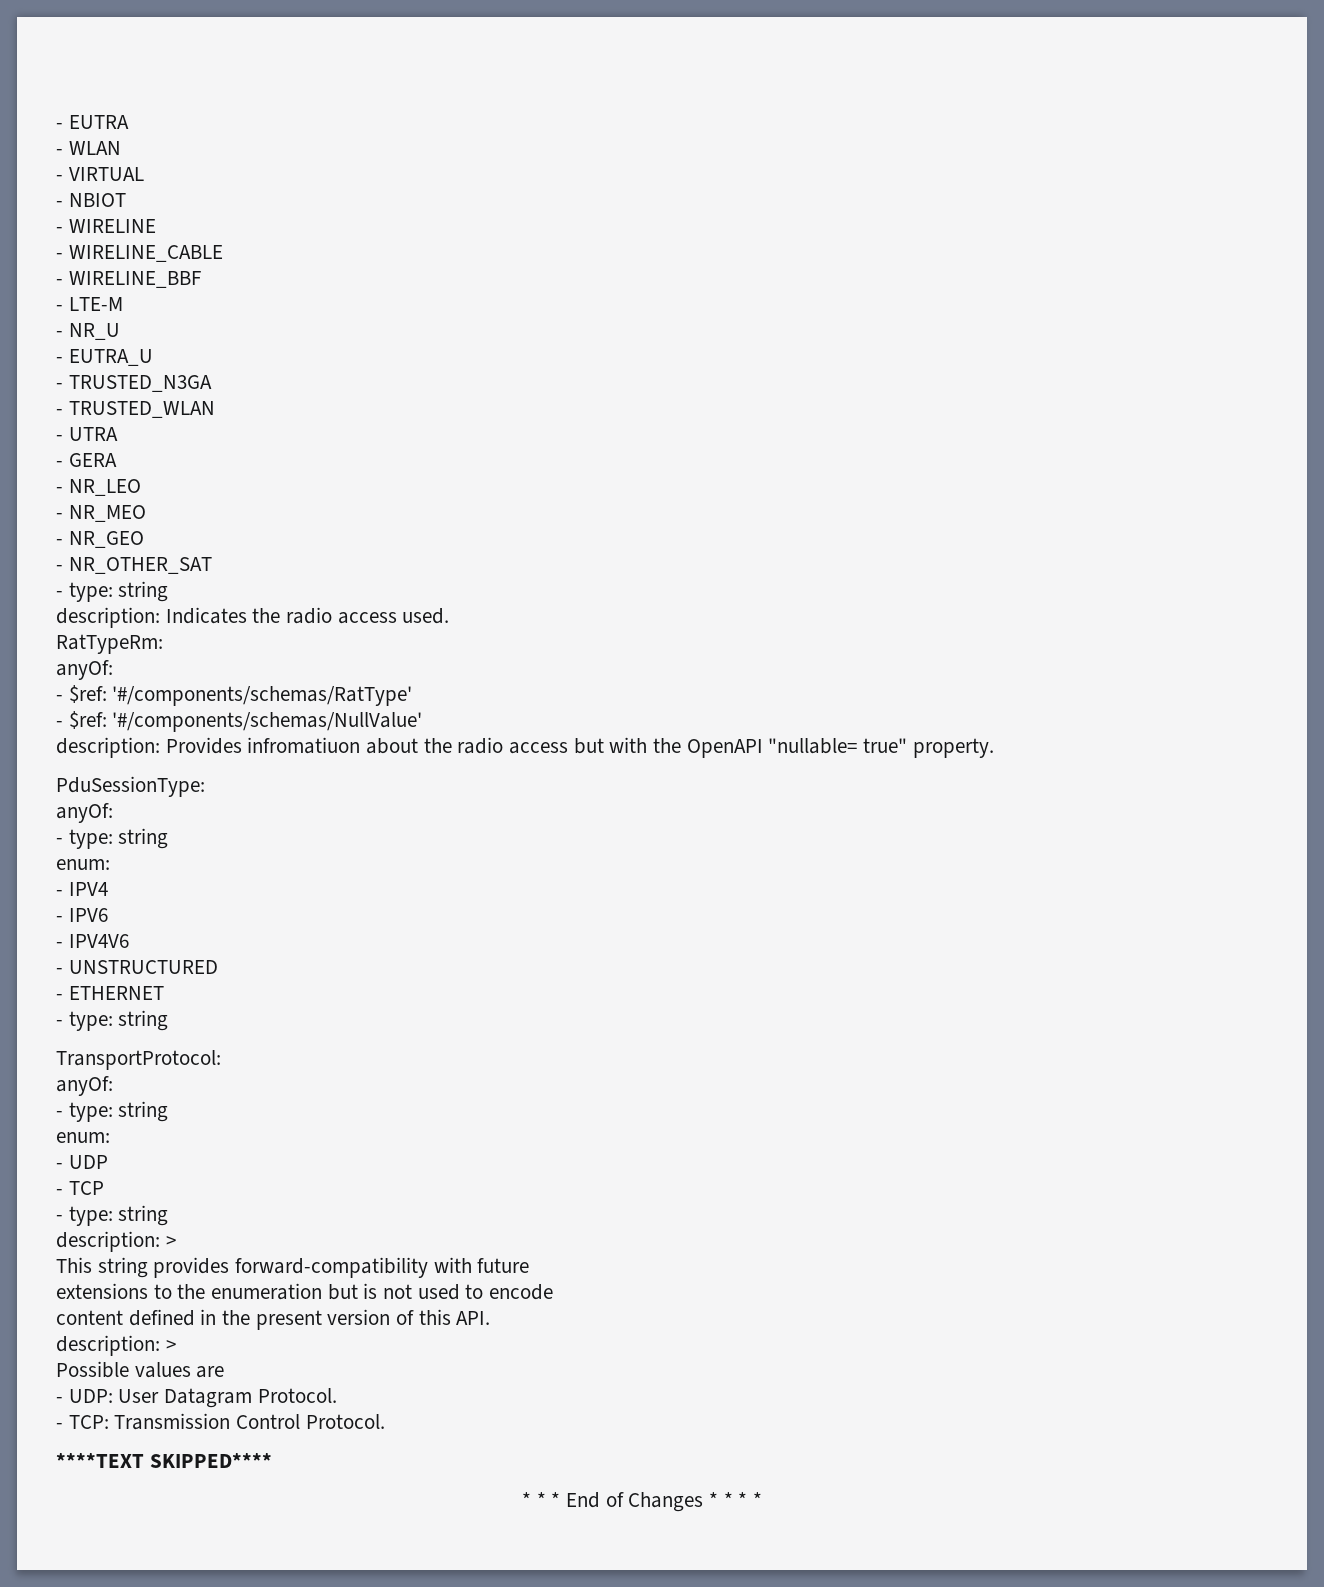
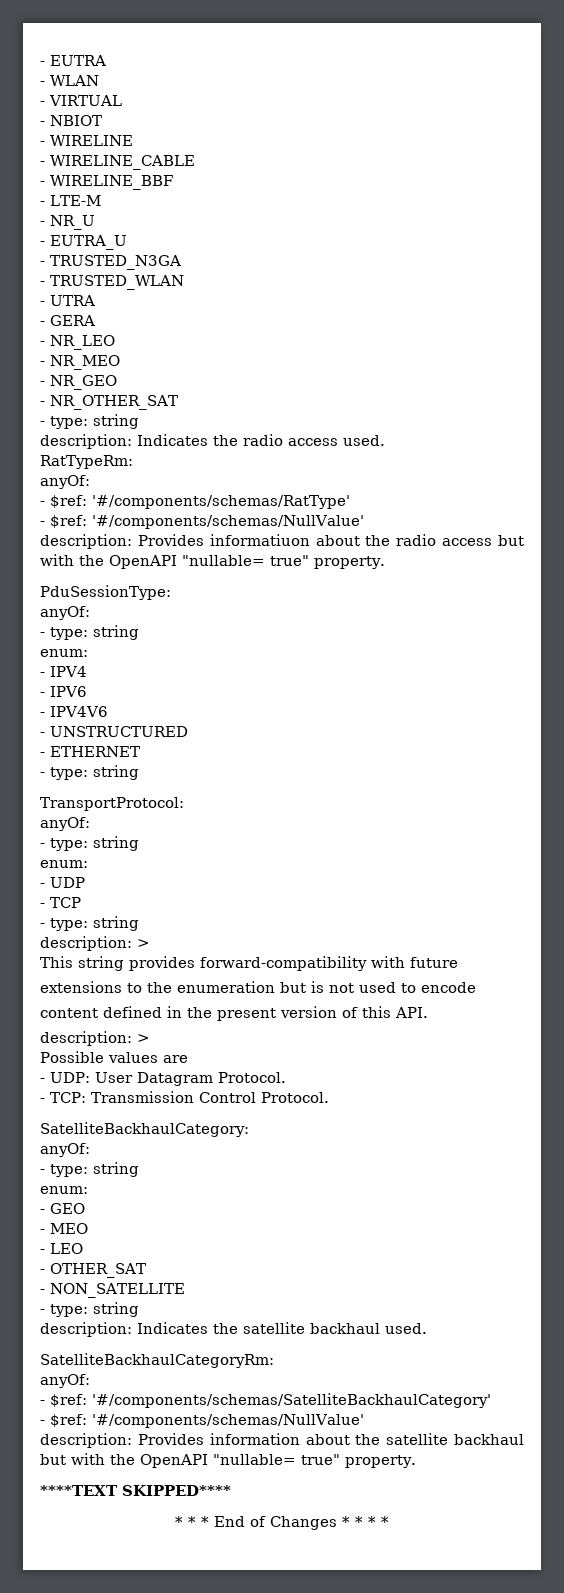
- description: Provides infromatiuon about the radio access but with the OpenAPI "nullable= true" property.
+ description: Provides informatiuon about the radio access but with the OpenAPI "nullable= true" property.
+ SatelliteBackhaulCategory:
+ anyOf:
+ - type: string
+ enum:
+ - GEO
+ - MEO
+ - LEO
+ - OTHER_SAT
+ - NON_SATELLITE
+ - type: string
+ description: Indicates the satellite backhaul used.
+ SatelliteBackhaulCategoryRm:
+ anyOf:
+ - $ref: '#/components/schemas/SatelliteBackhaulCategory'
+ - $ref: '#/components/schemas/NullValue'
+ description: Provides information about the satellite backhaul but with the OpenAPI "nullable= true" property.

